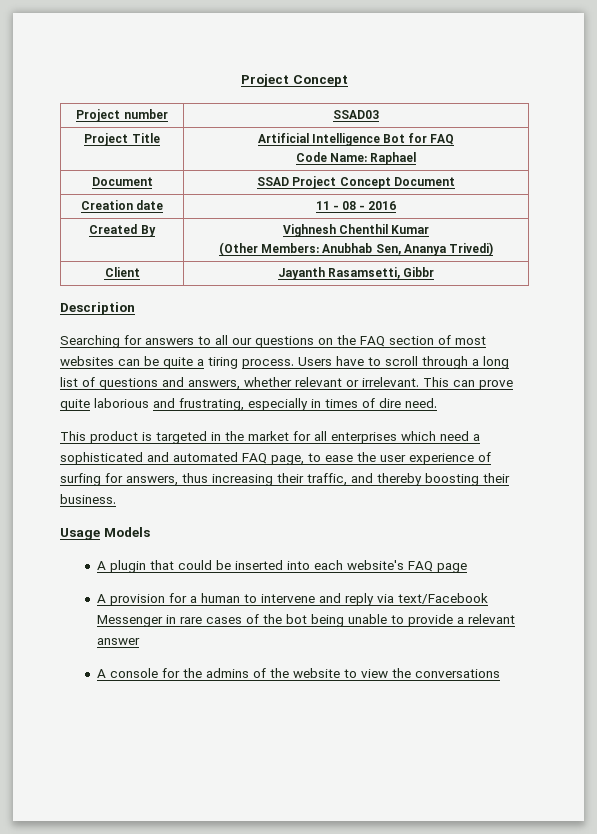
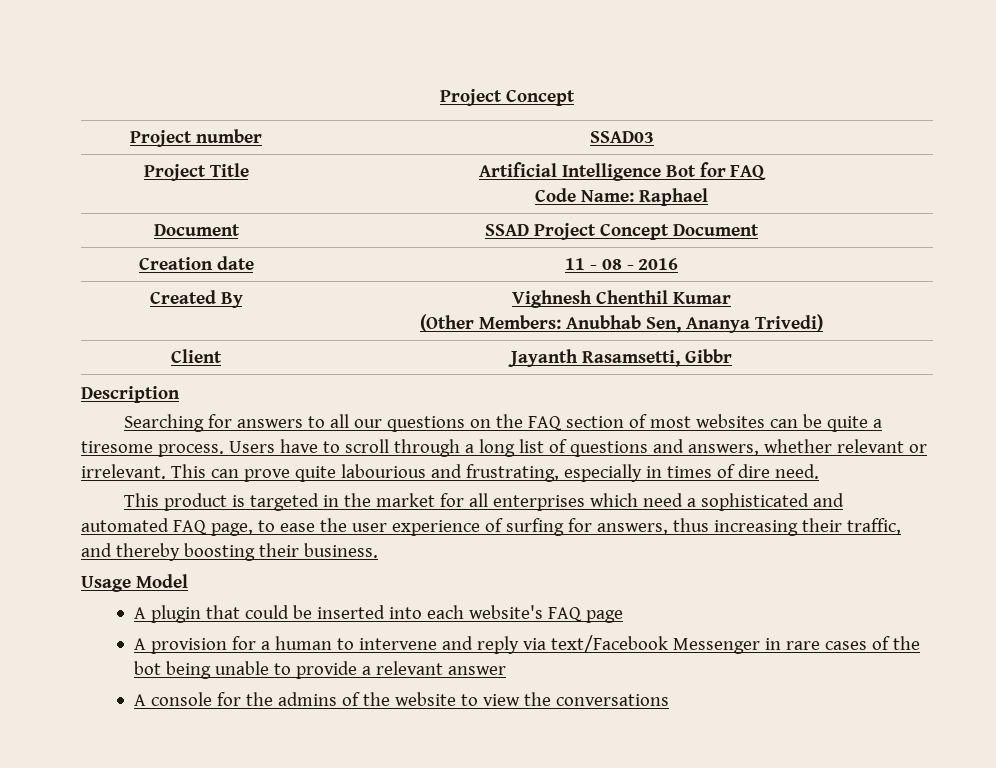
- Searching for answers to all our questions on the FAQ section of most websites can be quite a tiring process.
+ Searching for answers to all our questions on the FAQ section of most websites can be quite a tiresome process.
- This can prove quite laborious and frustrating, especially in times of dire need.
+ This can prove quite labourious and frustrating, especially in times of dire need.
- Usage Models
+ Usage Model

